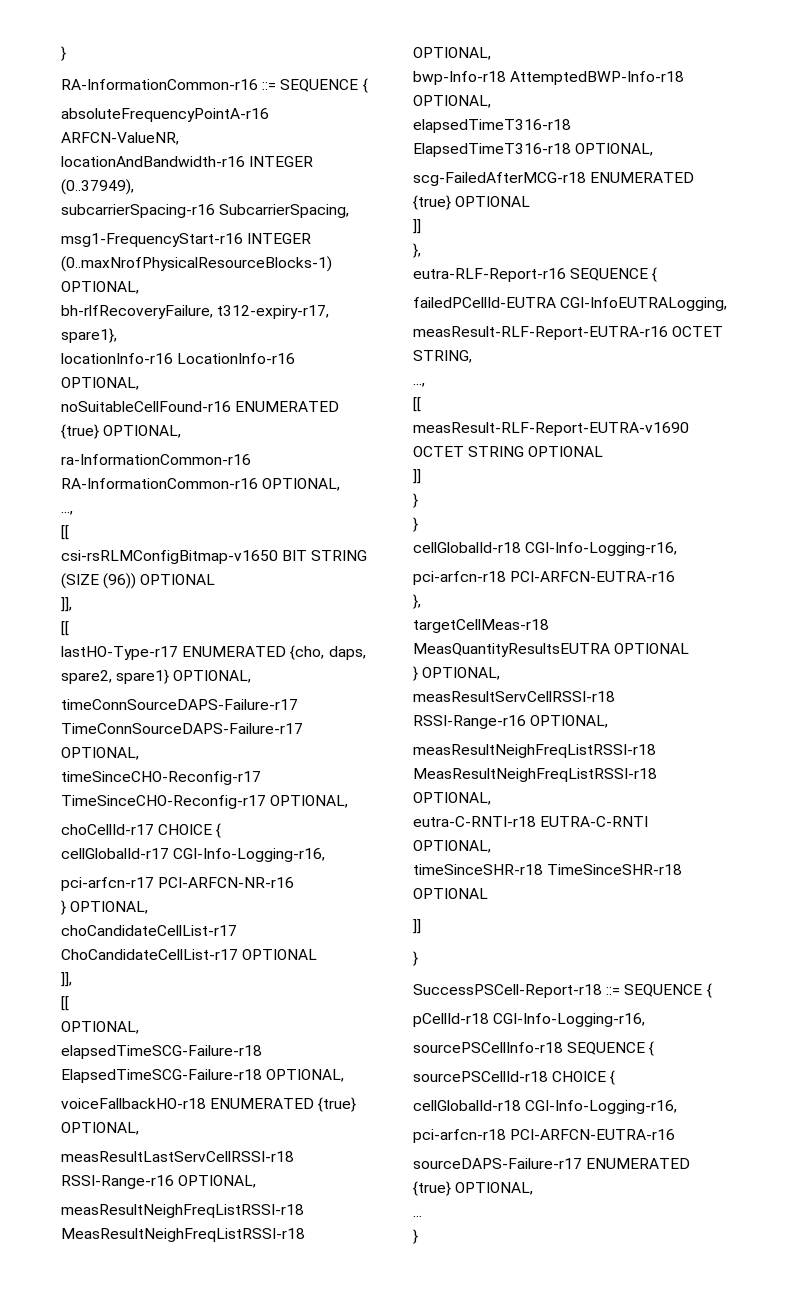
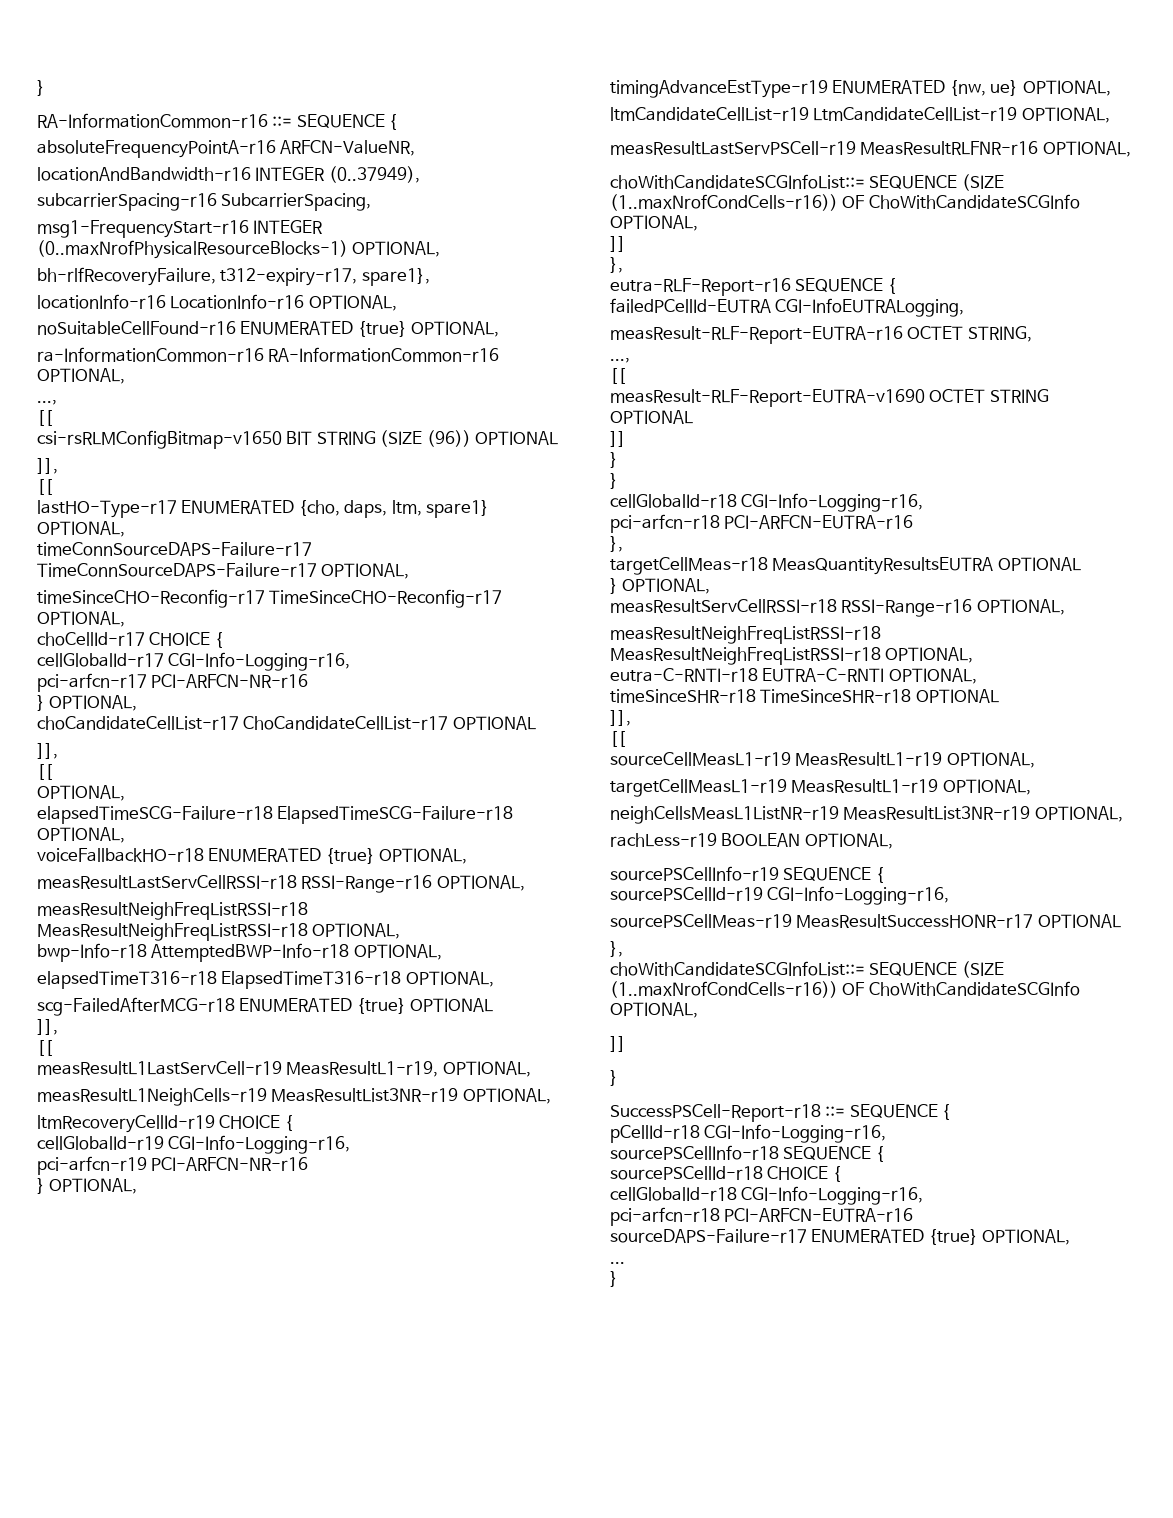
- lastHO-Type-r17 ENUMERATED {cho, daps, spare2, spare1} OPTIONAL,
+ lastHO-Type-r17 ENUMERATED {cho, daps, ltm, spare1} OPTIONAL,
  scg-FailedAfterMCG-r18 ENUMERATED {true} OPTIONAL
+ ]],
+ [[
+ measResultL1LastServCell-r19 MeasResultL1-r19, OPTIONAL,
+ measResultL1NeighCells-r19 MeasResultList3NR-r19 OPTIONAL,
+ ltmRecoveryCellId-r19 CHOICE {
+ cellGlobalId-r19 CGI-Info-Logging-r16,
+ pci-arfcn-r19 PCI-ARFCN-NR-r16
+ } OPTIONAL,
+ timingAdvanceEstType-r19 ENUMERATED {nw, ue} OPTIONAL,
+ ltmCandidateCellList-r19 LtmCandidateCellList-r19 OPTIONAL,
+ measResultLastServPSCell-r19 MeasResultRLFNR-r16 OPTIONAL,
+ choWithCandidateSCGInfoList::= SEQUENCE (SIZE (1..maxNrofCondCells-r16)) OF ChoWithCandidateSCGInfo OPTIONAL,
  timeSinceSHR-r18 TimeSinceSHR-r18 OPTIONAL
+ ]],
+ [[
+ sourceCellMeasL1-r19 MeasResultL1-r19 OPTIONAL,
+ targetCellMeasL1-r19 MeasResultL1-r19 OPTIONAL,
+ neighCellsMeasL1ListNR-r19 MeasResultList3NR-r19 OPTIONAL,
+ rachLess-r19 BOOLEAN OPTIONAL,
+ sourcePSCellInfo-r19 SEQUENCE {
+ sourcePSCellId-r19 CGI-Info-Logging-r16,
+ sourcePSCellMeas-r19 MeasResultSuccessHONR-r17 OPTIONAL
+ },
+ choWithCandidateSCGInfoList::= SEQUENCE (SIZE (1..maxNrofCondCells-r16)) OF ChoWithCandidateSCGInfo OPTIONAL,

